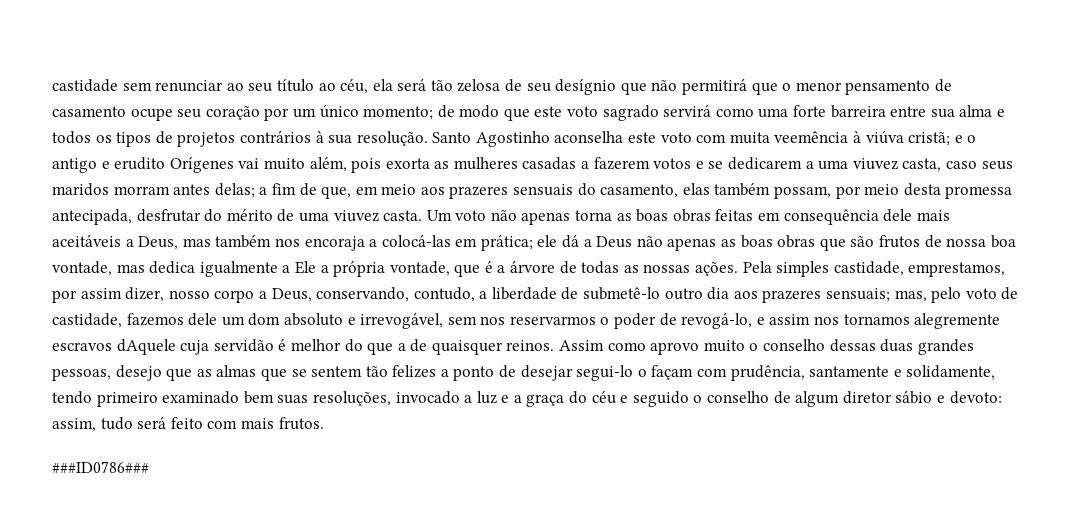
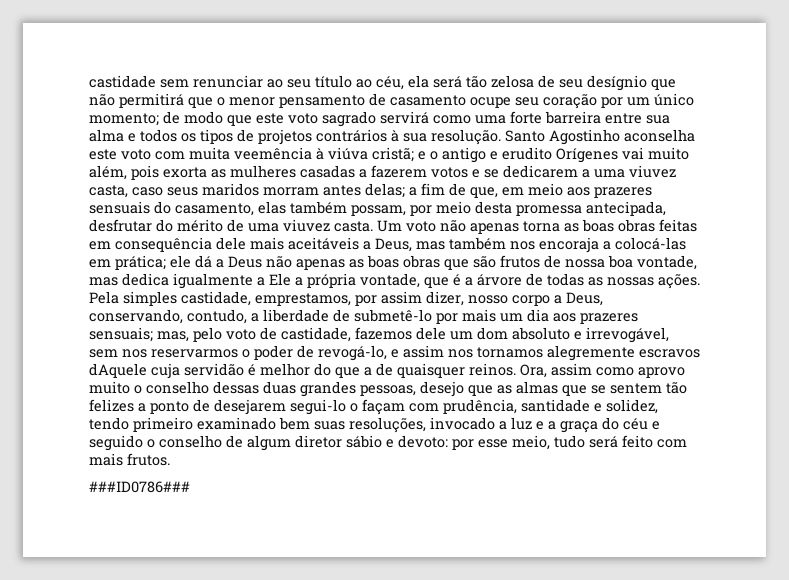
- Pela simples castidade, emprestamos, por assim dizer, nosso corpo a Deus, conservando, contudo, a liberdade de submetê-lo outro dia aos prazeres sensuais; mas, pelo voto de castidade, fazemos dele um dom absoluto e irrevogável, sem nos reservarmos o poder de revogá-lo, e assim nos tornamos alegremente escravos dAquele cuja servidão é melhor do que a de quaisquer reinos.
+ Pela simples castidade, emprestamos, por assim dizer, nosso corpo a Deus, conservando, contudo, a liberdade de submetê-lo por mais um dia aos prazeres sensuais; mas, pelo voto de castidade, fazemos dele um dom absoluto e irrevogável, sem nos reservarmos o poder de revogá-lo, e assim nos tornamos alegremente escravos dAquele cuja servidão é melhor do que a de quaisquer reinos.
- Assim como aprovo muito o conselho dessas duas grandes pessoas, desejo que as almas que se sentem tão felizes a ponto de desejar segui-lo o façam com prudência, santamente e solidamente, tendo primeiro examinado bem suas resoluções, invocado a luz e a graça do céu e seguido o conselho de algum diretor sábio e devoto: assim, tudo será feito com mais frutos.
+ Ora, assim como aprovo muito o conselho dessas duas grandes pessoas, desejo que as almas que se sentem tão felizes a ponto de desejarem segui-lo o façam com prudência, santidade e solidez, tendo primeiro examinado bem suas resoluções, invocado a luz e a graça do céu e seguido o conselho de algum diretor sábio e devoto: por esse meio, tudo será feito com mais frutos.

